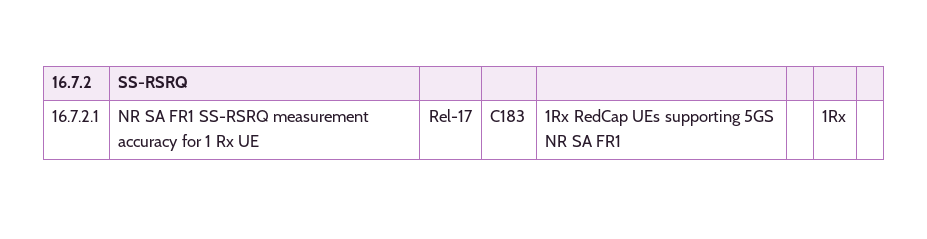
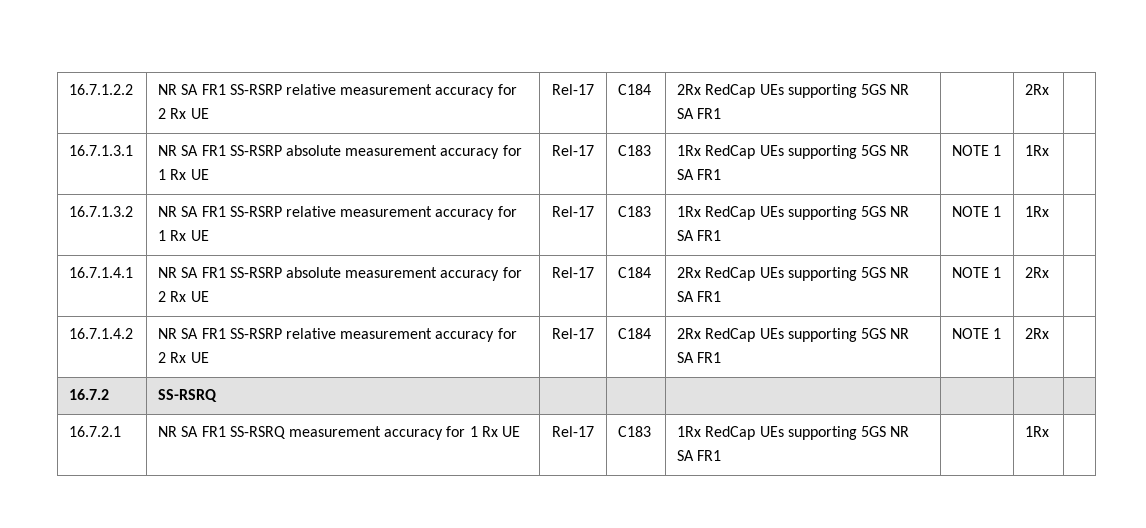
+ 16.7.1.2.2 | NR SA FR1 SS-RSRP relative measurement accuracy for 2 Rx UE | Rel-17 | C184 | 2Rx RedCap UEs supporting 5GS NR SA FR1 | | 2Rx |
+ 16.7.1.3.1 | NR SA FR1 SS-RSRP absolute measurement accuracy for 1 Rx UE | Rel-17 | C183 | 1Rx RedCap UEs supporting 5GS NR SA FR1 | NOTE 1 | 1Rx |
+ 16.7.1.3.2 | NR SA FR1 SS-RSRP relative measurement accuracy for 1 Rx UE | Rel-17 | C183 | 1Rx RedCap UEs supporting 5GS NR SA FR1 | NOTE 1 | 1Rx |
+ 16.7.1.4.1 | NR SA FR1 SS-RSRP absolute measurement accuracy for 2 Rx UE | Rel-17 | C184 | 2Rx RedCap UEs supporting 5GS NR SA FR1 | NOTE 1 | 2Rx |
+ 16.7.1.4.2 | NR SA FR1 SS-RSRP relative measurement accuracy for 2 Rx UE | Rel-17 | C184 | 2Rx RedCap UEs supporting 5GS NR SA FR1 | NOTE 1 | 2Rx |

